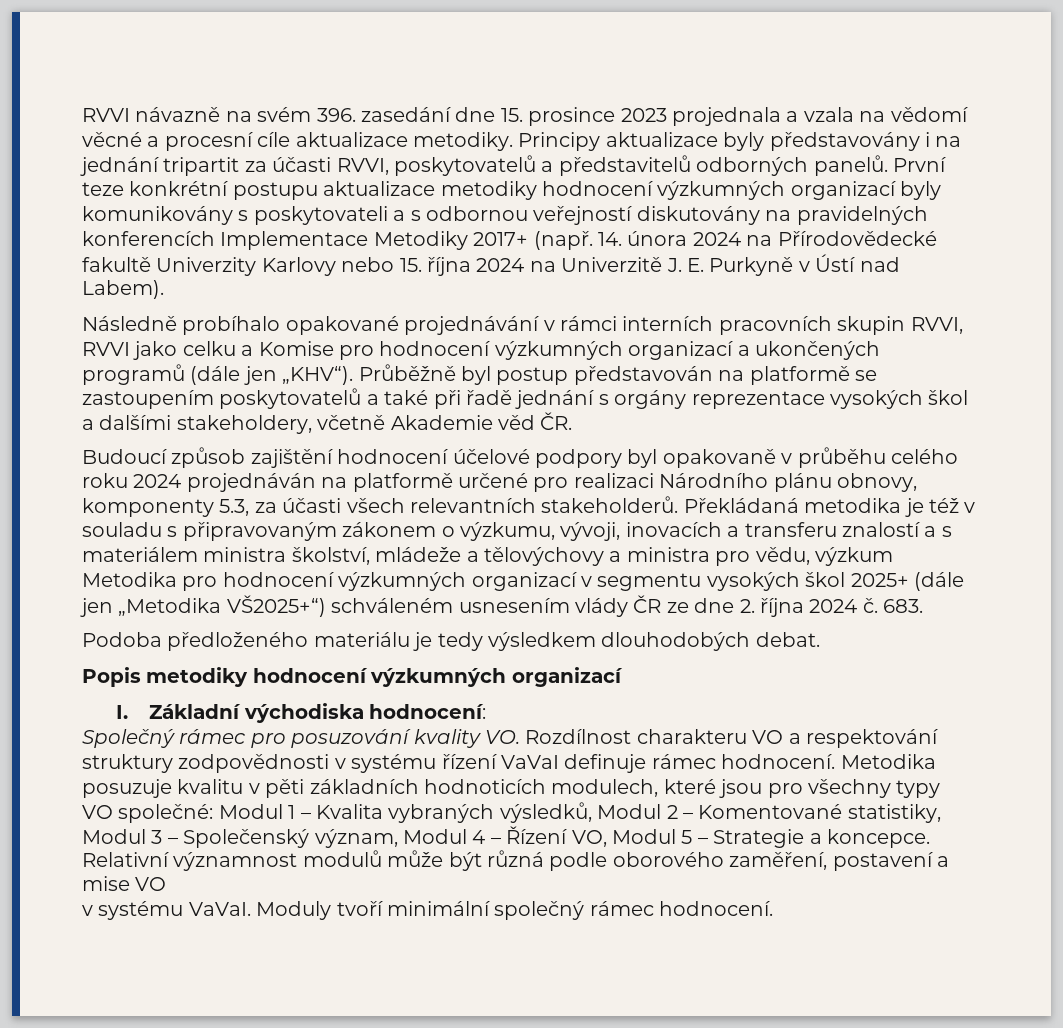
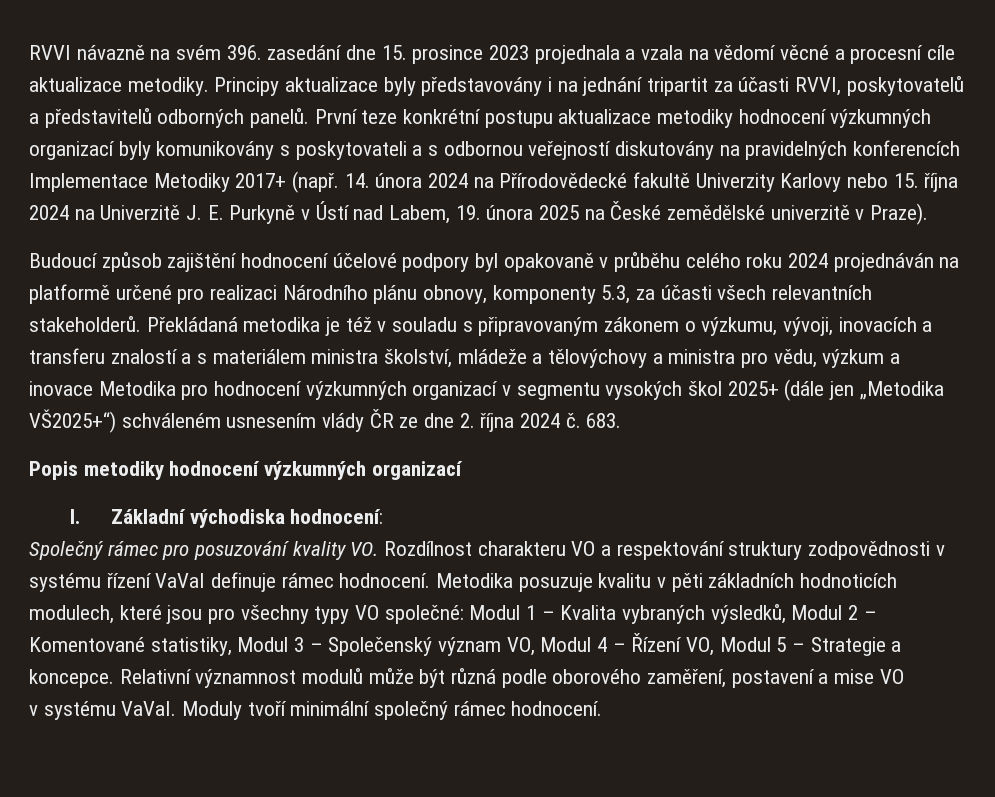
- 14. února 2024 na Přírodovědecké fakultě Univerzity Karlovy nebo 15. října 2024 na Univerzitě J. E. Purkyně v Ústí nad Labem).
- Následně probíhalo opakované projednávání v rámci interních pracovních skupin RVVI, RVVI jako celku a Komise pro hodnocení výzkumných organizací a ukončených programů (dále jen „KHV“). Průběžně byl postup představován na platformě se zastoupením poskytovatelů a také při řadě jednání s orgány reprezentace vysokých škol a dalšími stakeholdery, včetně Akademie věd ČR.
+ 14. února 2024 na Přírodovědecké fakultě Univerzity Karlovy nebo 15. října 2024 na Univerzitě J. E. Purkyně v Ústí nad Labem, 19. února 2025 na České zemědělské univerzitě v Praze).
- Překládaná metodika je též v souladu s připravovaným zákonem o výzkumu, vývoji, inovacích a transferu znalostí a s materiálem ministra školství, mládeže a tělovýchovy a ministra pro vědu, výzkum Metodika pro hodnocení výzkumných organizací v segmentu vysokých škol 2025+ (dále jen „Metodika VŠ2025+“) schváleném usnesením vlády ČR ze dne 2. října 2024 č.
+ Překládaná metodika je též v souladu s připravovaným zákonem o výzkumu, vývoji, inovacích a transferu znalostí a s materiálem ministra školství, mládeže a tělovýchovy a ministra pro vědu, výzkum a inovace Metodika pro hodnocení výzkumných organizací v segmentu vysokých škol 2025+ (dále jen „Metodika VŠ2025+“) schváleném usnesením vlády ČR ze dne 2. října 2024 č.
- Podoba předloženého materiálu je tedy výsledkem dlouhodobých debat.
- Metodika posuzuje kvalitu v pěti základních hodnoticích modulech, které jsou pro všechny typy VO společné: Modul 1 – Kvalita vybraných výsledků, Modul 2 – Komentované statistiky, Modul 3 – Společenský význam, Modul 4 – Řízení VO, Modul 5 – Strategie a koncepce.
+ Metodika posuzuje kvalitu v pěti základních hodnoticích modulech, které jsou pro všechny typy VO společné: Modul 1 – Kvalita vybraných výsledků, Modul 2 – Komentované statistiky, Modul 3 – Společenský význam VO, Modul 4 – Řízení VO, Modul 5 – Strategie a koncepce.

